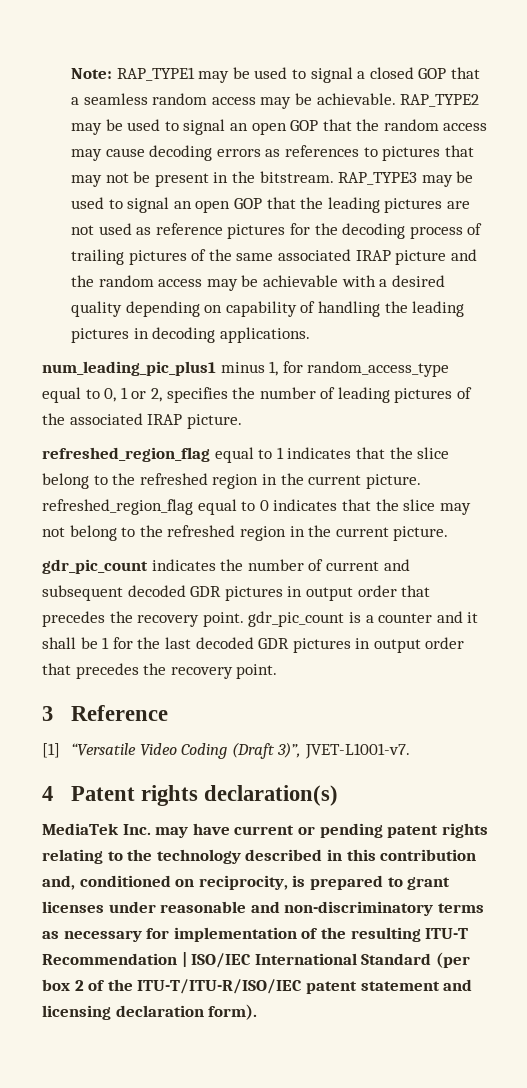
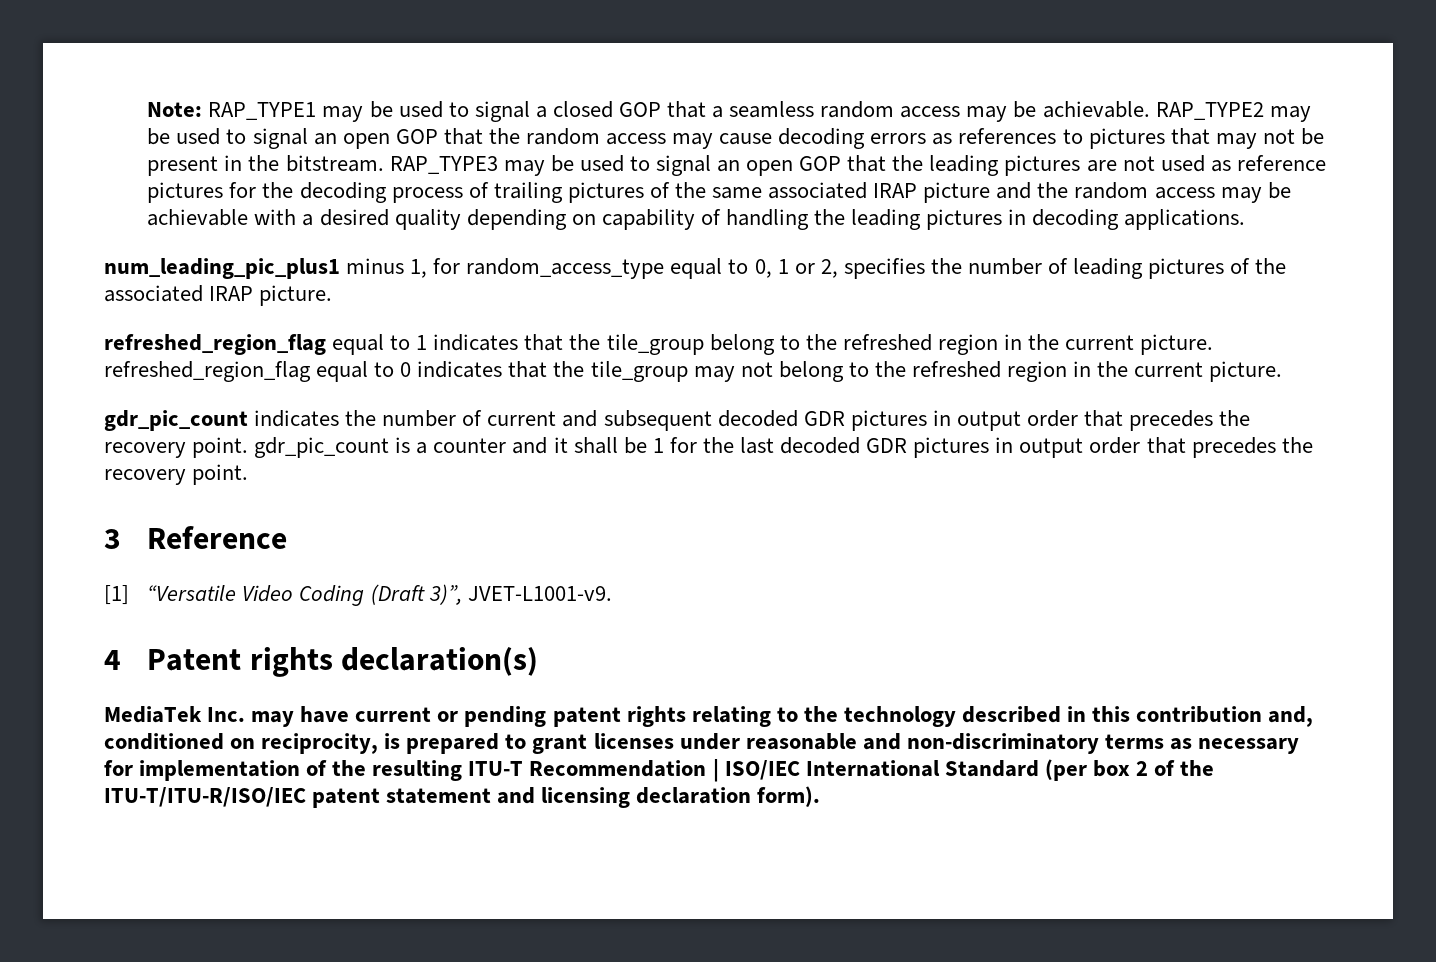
- refreshed_region_flag equal to 1 indicates that the slice belong to the refreshed region in the current picture. refreshed_region_flag equal to 0 indicates that the slice may not belong to the refreshed region in the current picture.
+ refreshed_region_flag equal to 1 indicates that the tile_group belong to the refreshed region in the current picture. refreshed_region_flag equal to 0 indicates that the tile_group may not belong to the refreshed region in the current picture.
- [1] “Versatile Video Coding (Draft 3)”, JVET-L1001-v7.
+ [1] “Versatile Video Coding (Draft 3)”, JVET-L1001-v9.

